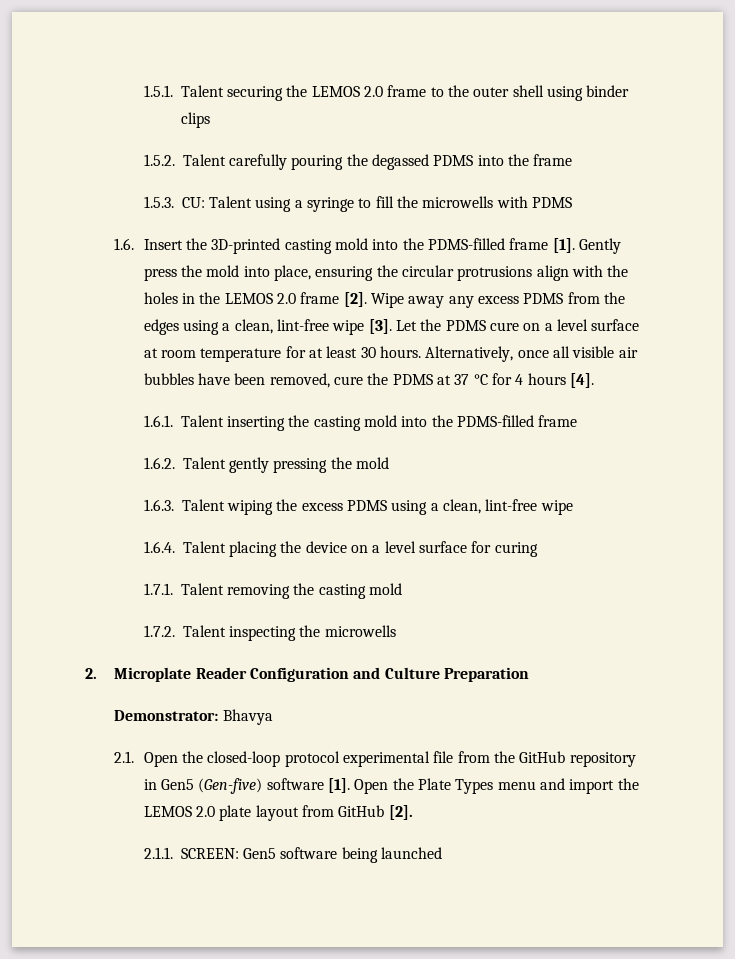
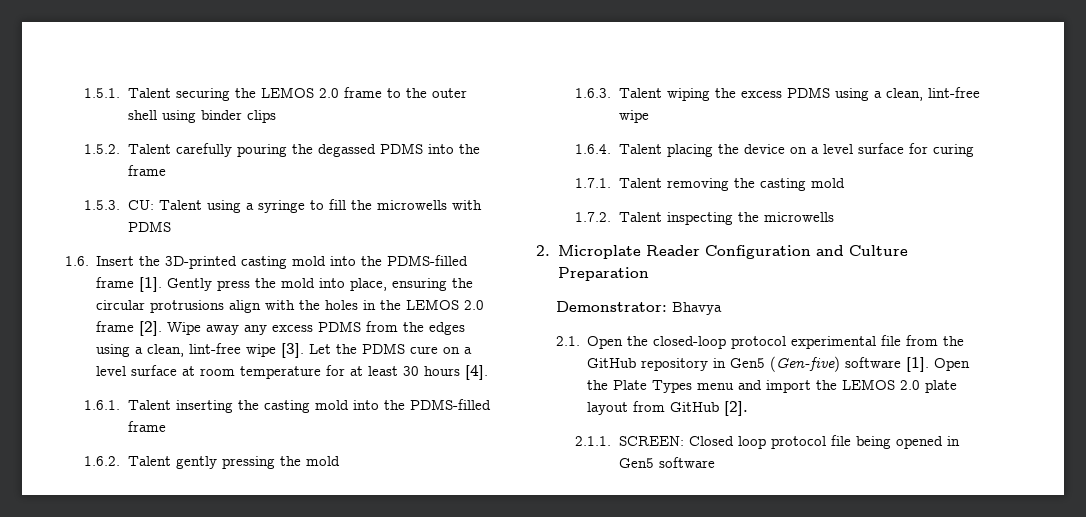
- Let the PDMS cure on a level surface at room temperature for at least 30 hours. Alternatively, once all visible air bubbles have been removed, cure the PDMS at 37 °C for 4 hours [4].
+ Let the PDMS cure on a level surface at room temperature for at least 30 hours [4].
- 2.1.1. SCREEN: Gen5 software being launched
+ 2.1.1. SCREEN: Closed loop protocol file being opened in Gen5 software

